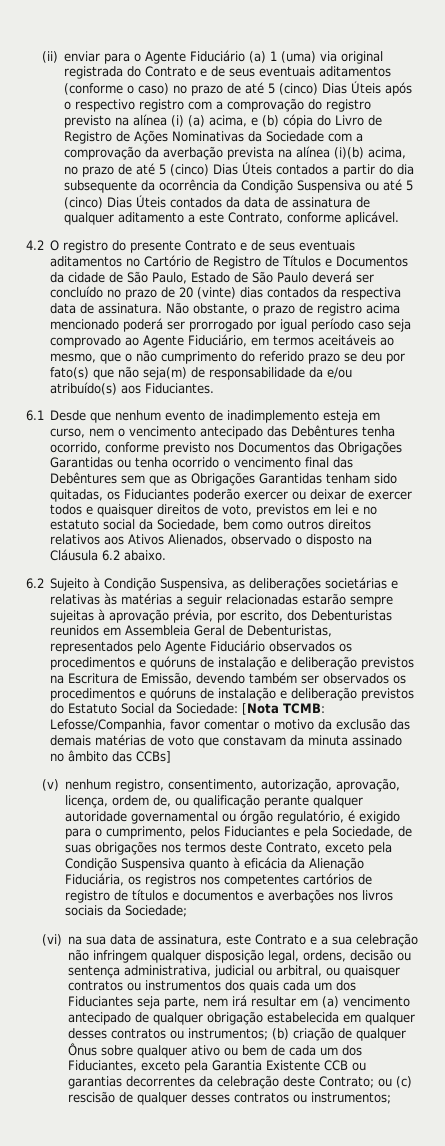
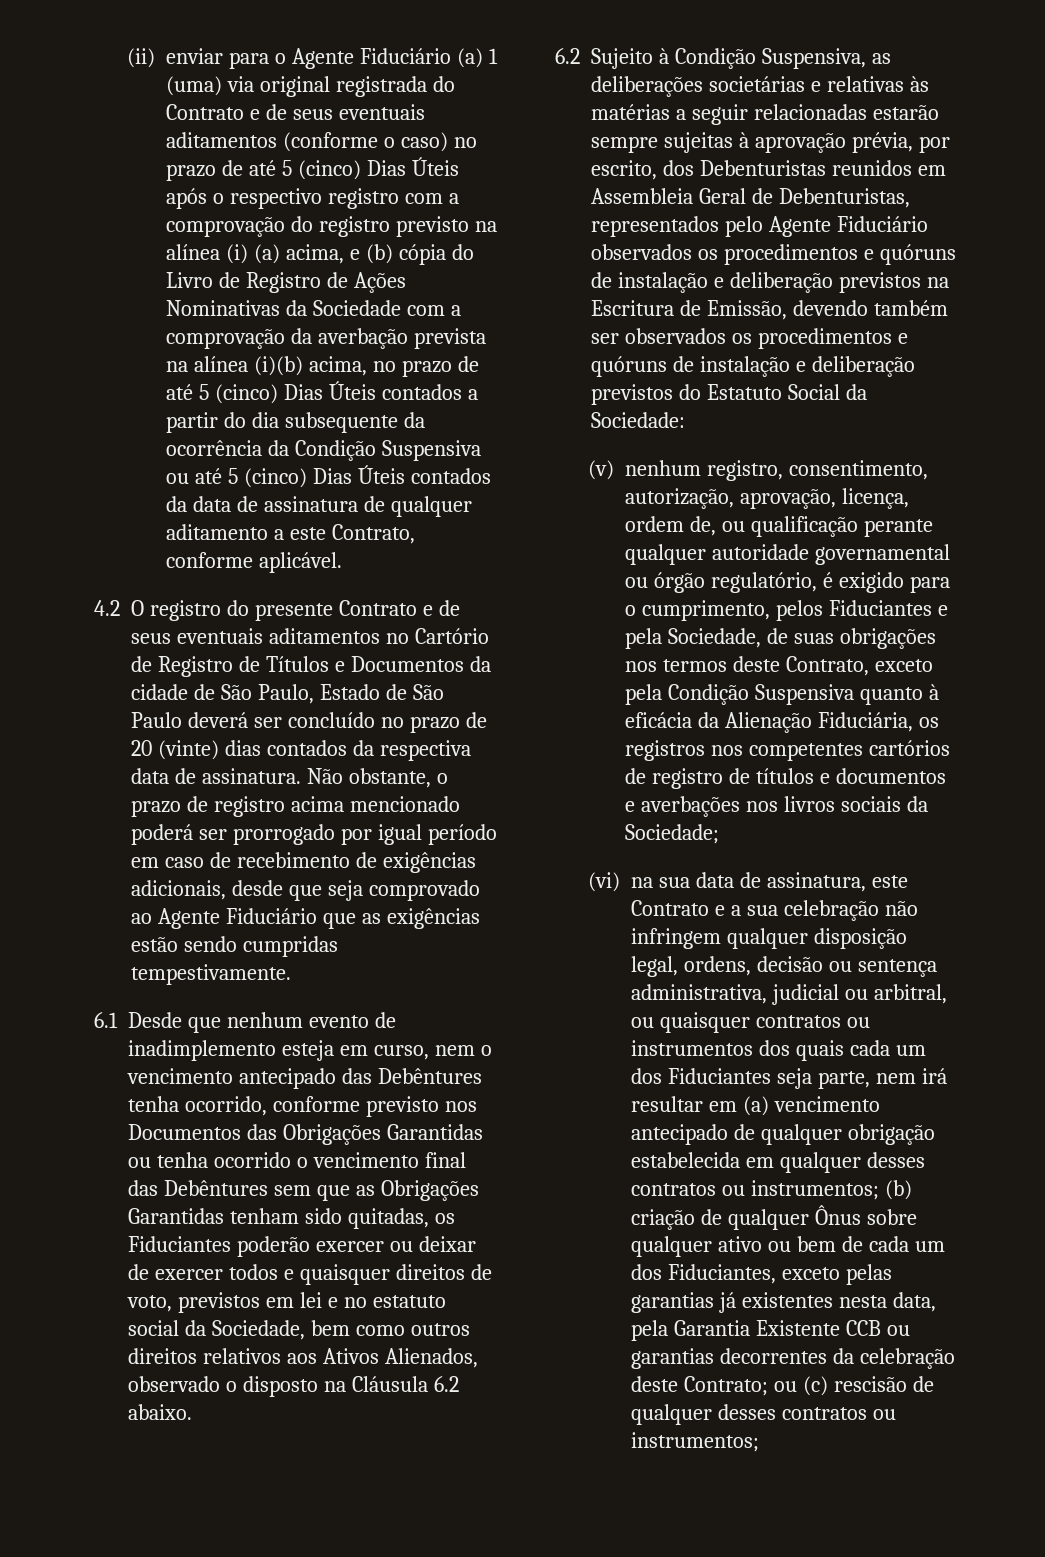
- Não obstante, o prazo de registro acima mencionado poderá ser prorrogado por igual período caso seja comprovado ao Agente Fiduciário, em termos aceitáveis ao mesmo, que o não cumprimento do referido prazo se deu por fato(s) que não seja(m) de responsabilidade da e/ou atribuído(s) aos Fiduciantes.
+ Não obstante, o prazo de registro acima mencionado poderá ser prorrogado por igual período em caso de recebimento de exigências adicionais, desde que seja comprovado ao Agente Fiduciário que as exigências estão sendo cumpridas tempestivamente.
- [Nota TCMB: Lefosse/Companhia, favor comentar o motivo da exclusão das demais matérias de voto que constavam da minuta assinado no âmbito das CCBs]
- (b) criação de qualquer Ônus sobre qualquer ativo ou bem de cada um dos Fiduciantes, exceto pela Garantia Existente CCB ou garantias decorrentes da celebração deste Contrato;
+ (b) criação de qualquer Ônus sobre qualquer ativo ou bem de cada um dos Fiduciantes, exceto pelas garantias já existentes nesta data, pela Garantia Existente CCB ou garantias decorrentes da celebração deste Contrato;

